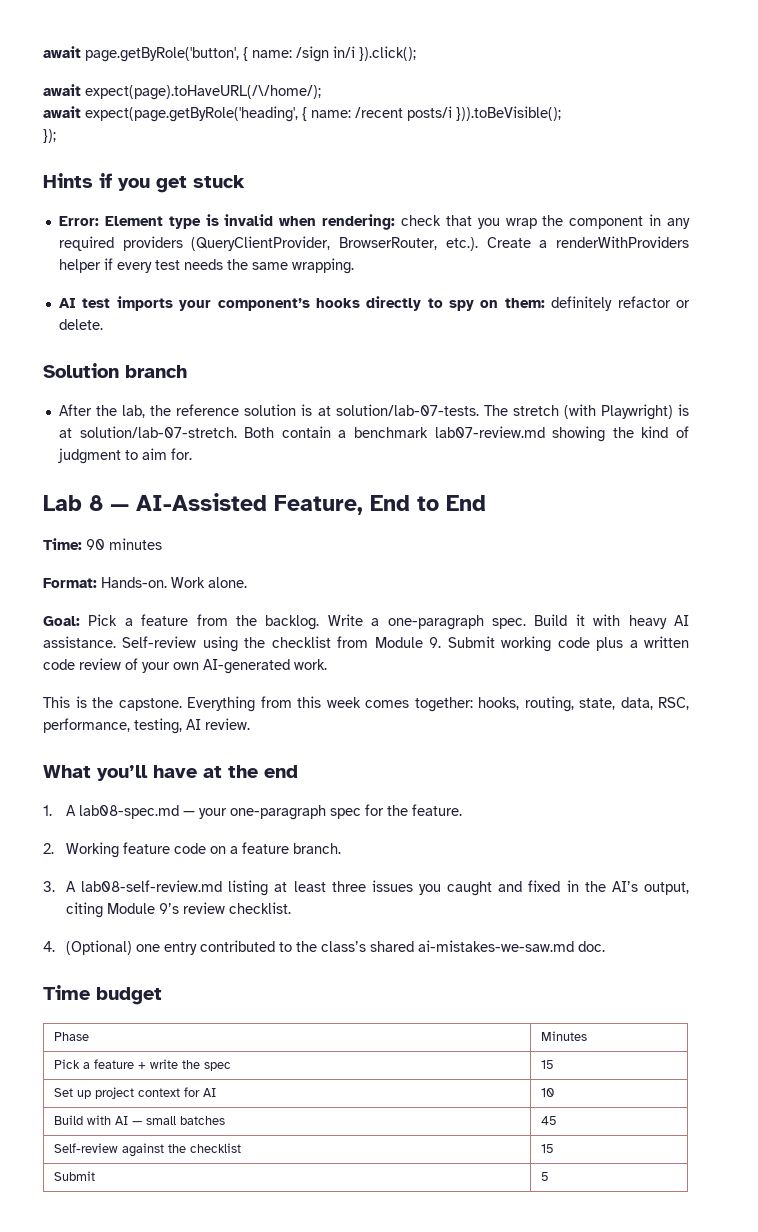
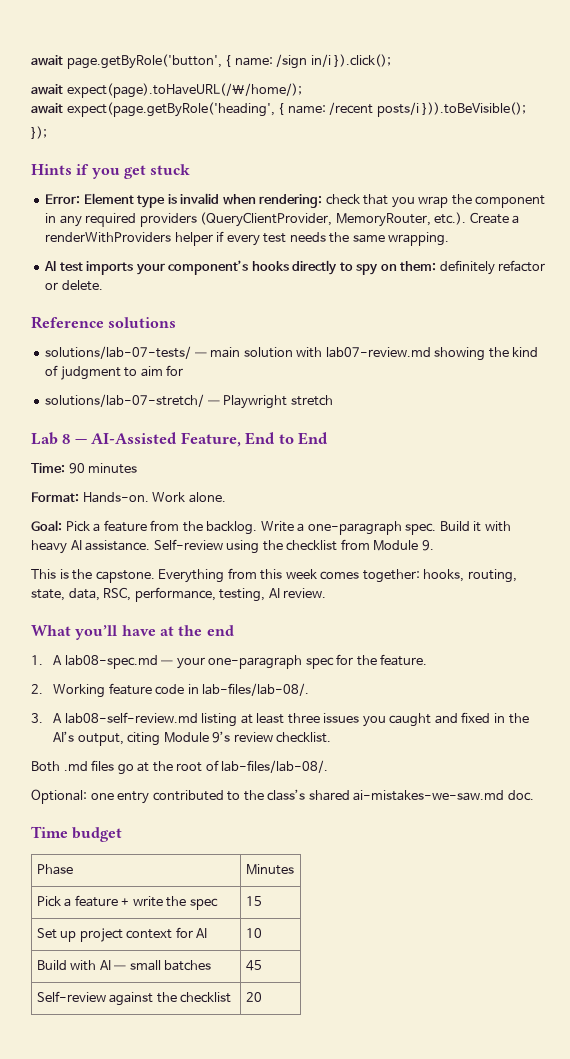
- Error: Element type is invalid when rendering: check that you wrap the component in any required providers (QueryClientProvider, BrowserRouter, etc.). Create a renderWithProviders helper if every test needs the same wrapping.
+ Error: Element type is invalid when rendering: check that you wrap the component in any required providers (QueryClientProvider, MemoryRouter, etc.). Create a renderWithProviders helper if every test needs the same wrapping.
- Solution branch
- After the lab, the reference solution is at solution/lab-07-tests. The stretch (with Playwright) is at solution/lab-07-stretch. Both contain a benchmark lab07-review.md showing the kind of judgment to aim for.
+ Reference solutions
+ solutions/lab-07-tests/ — main solution with lab07-review.md showing the kind of judgment to aim for
+ solutions/lab-07-stretch/ — Playwright stretch
- Self-review using the checklist from Module 9. Submit working code plus a written code review of your own AI-generated work.
+ Self-review using the checklist from Module 9.
- 2. Working feature code on a feature branch.
+ 2. Working feature code in lab-files/lab-08/.
- 4. (Optional) one entry contributed to the class’s shared ai-mistakes-we-saw.md doc.
+ Both .md files go at the root of lab-files/lab-08/.
+ Optional: one entry contributed to the class’s shared ai-mistakes-we-saw.md doc.
- Self-review against the checklist | 15
- Submit | 5
+ Self-review against the checklist | 20

